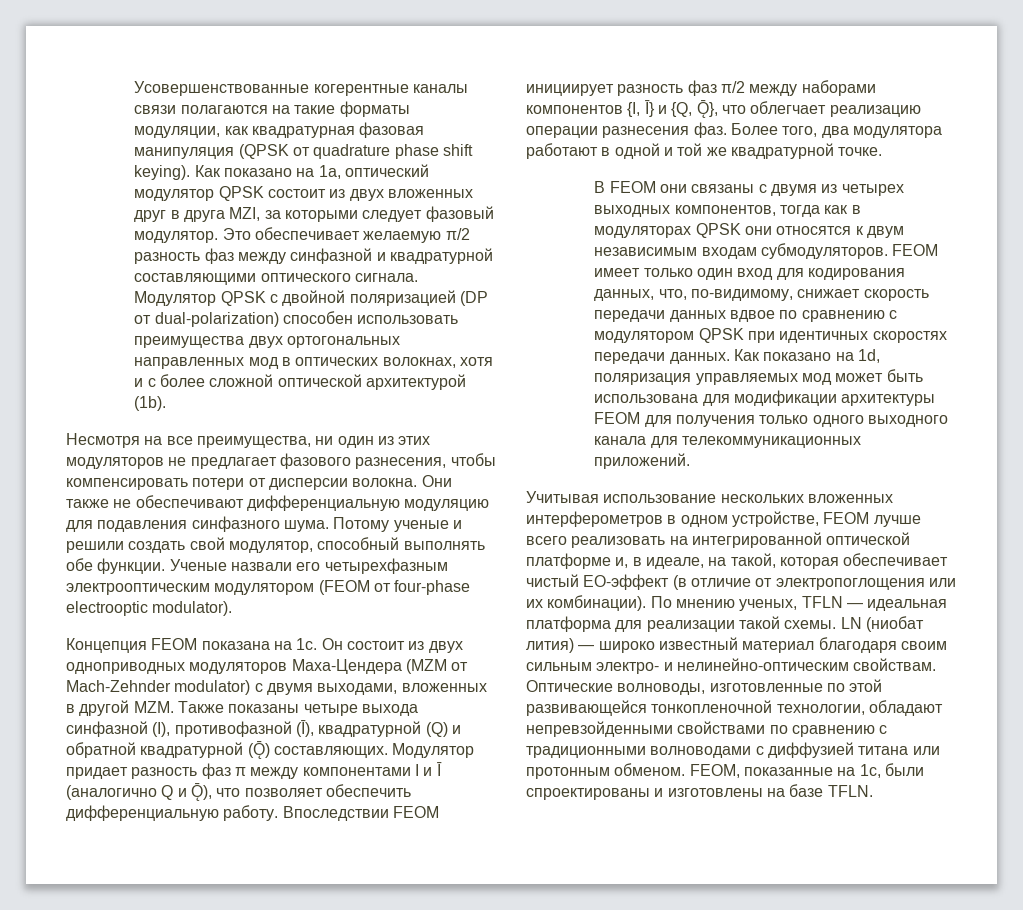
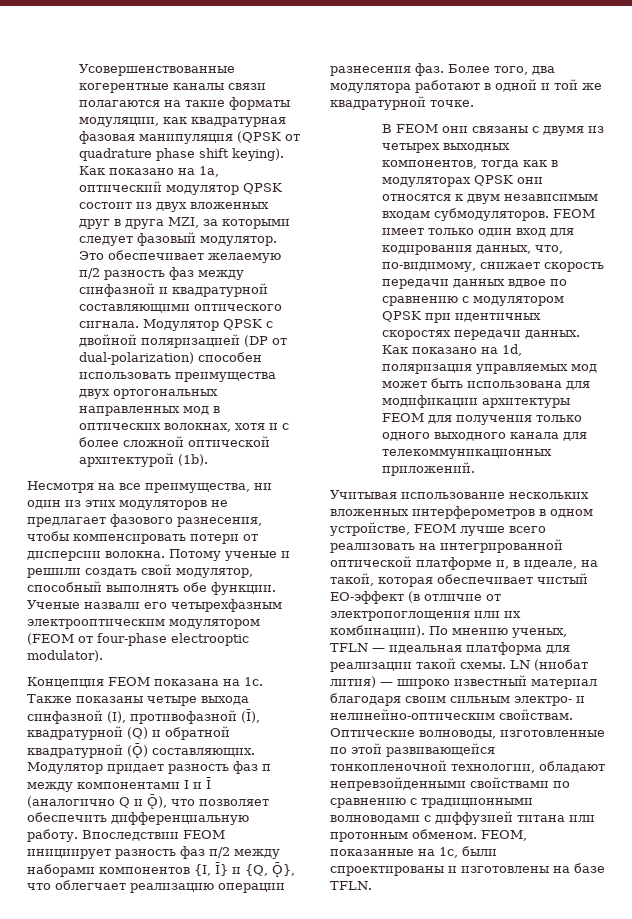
- Они также не обеспечивают дифференциальную модуляцию для подавления синфазного шума.
- Он состоит из двух одноприводных модуляторов Маха-Цендера (MZM от Mach-Zehnder modulator) с двумя выходами, вложенных в другой MZM. Также показаны четыре выхода синфазной (I), противофазной (Ī), квадратурной (Q) и обратной квадратурной (Ǭ) составляющих.
+ Также показаны четыре выхода синфазной (I), противофазной (Ī), квадратурной (Q) и обратной квадратурной (Ǭ) составляющих.

